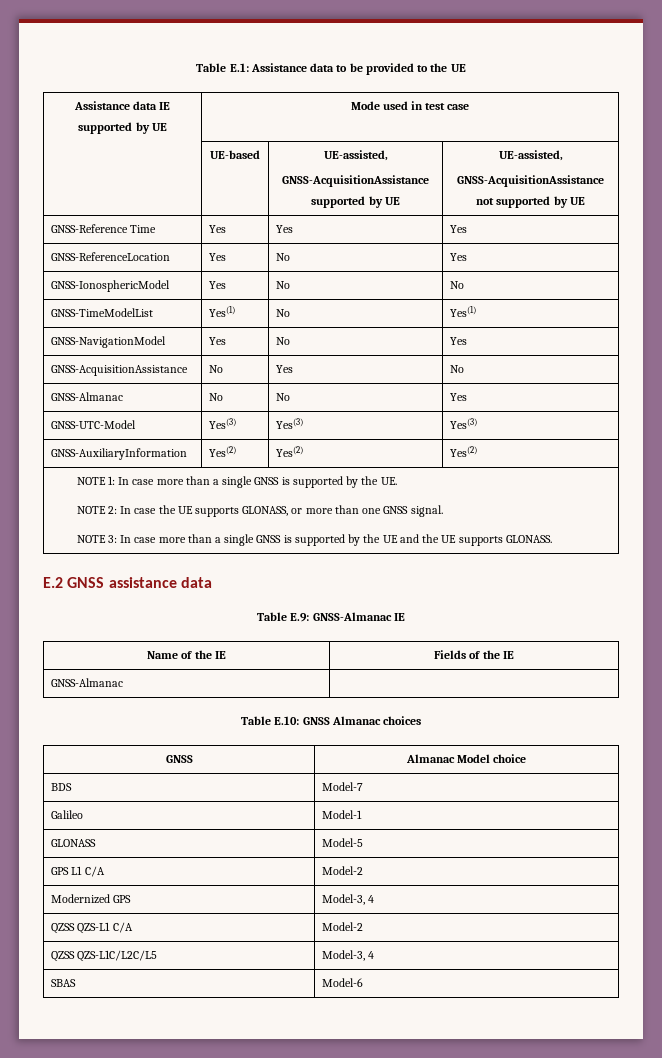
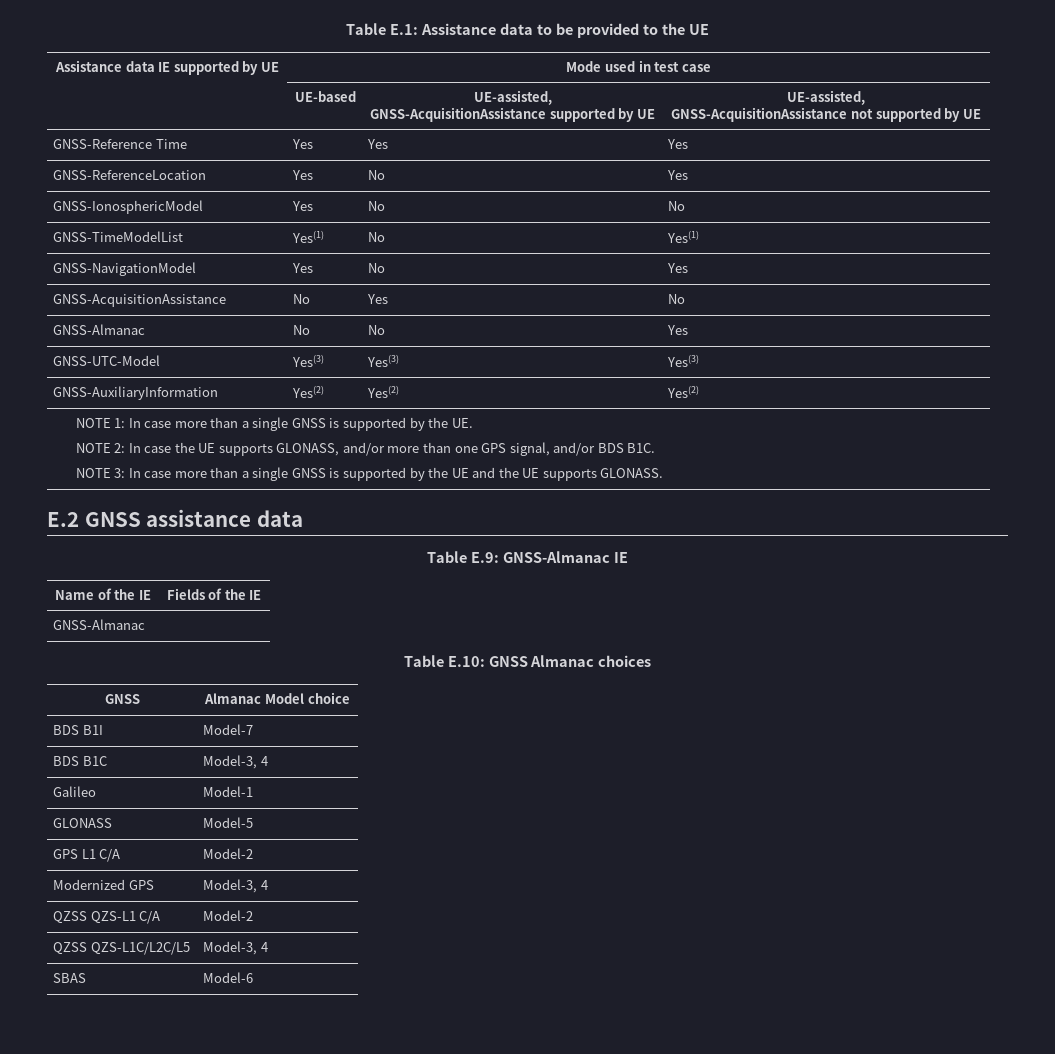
- NOTE 2: In case the UE supports GLONASS, or more than one GNSS signal.
+ NOTE 2: In case the UE supports GLONASS, and/or more than one GPS signal, and/or BDS B1C.
- BDS | Model-7
+ BDS B1I | Model-7
+ BDS B1C | Model-3, 4

